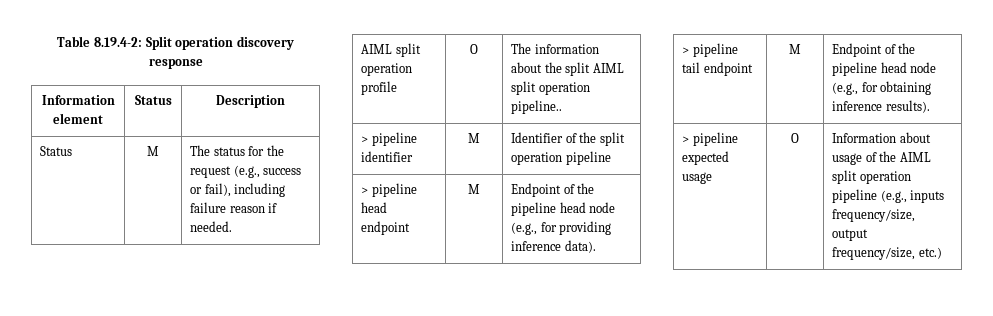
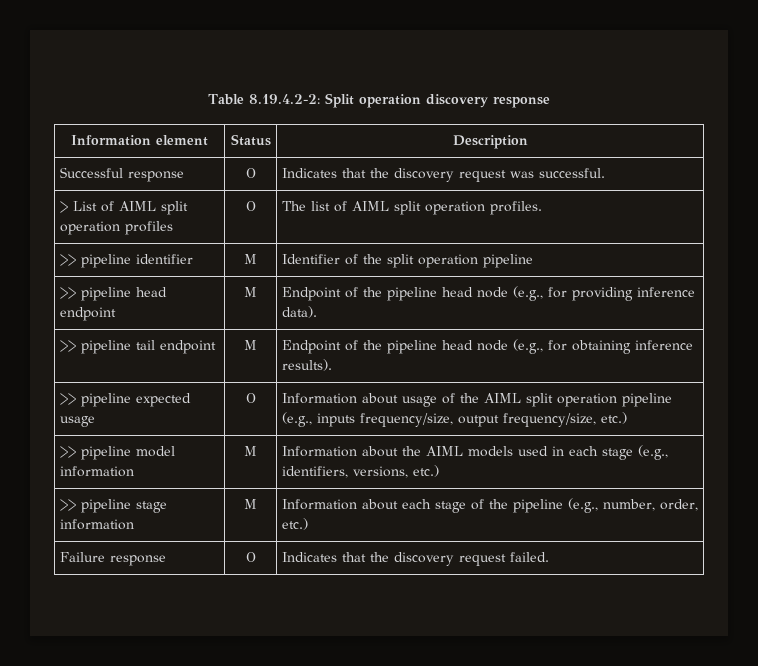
- Table 8.19.4-2: Split operation discovery response
+ Table 8.19.4.2-2: Split operation discovery response
- Status | M | The status for the request (e.g., success or fail), including failure reason if needed.
- AIML split operation profile | O | The information about the split AIML split operation pipeline..
- > pipeline identifier | M | Identifier of the split operation pipeline
+ Successful response | O | Indicates that the discovery request was successful.
+ > List of AIML split operation profiles | O | The list of AIML split operation profiles.
+ >> pipeline identifier | M | Identifier of the split operation pipeline
- > pipeline head endpoint | M | Endpoint of the pipeline head node (e.g., for providing inference data).
+ >> pipeline head endpoint | M | Endpoint of the pipeline head node (e.g., for providing inference data).
- > pipeline tail endpoint | M | Endpoint of the pipeline head node (e.g., for obtaining inference results).
+ >> pipeline tail endpoint | M | Endpoint of the pipeline head node (e.g., for obtaining inference results).
- > pipeline expected usage | O | Information about usage of the AIML split operation pipeline (e.g., inputs frequency/size, output frequency/size, etc.)
+ >> pipeline expected usage | O | Information about usage of the AIML split operation pipeline (e.g., inputs frequency/size, output frequency/size, etc.)
+ >> pipeline model information | M | Information about the AIML models used in each stage (e.g., identifiers, versions, etc.)
+ >> pipeline stage information | M | Information about each stage of the pipeline (e.g., number, order, etc.)
+ Failure response | O | Indicates that the discovery request failed.

